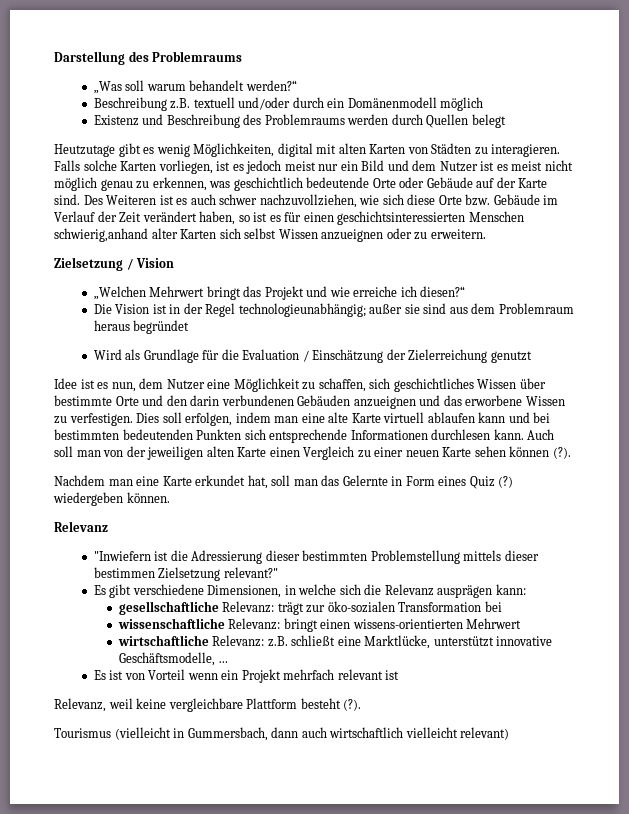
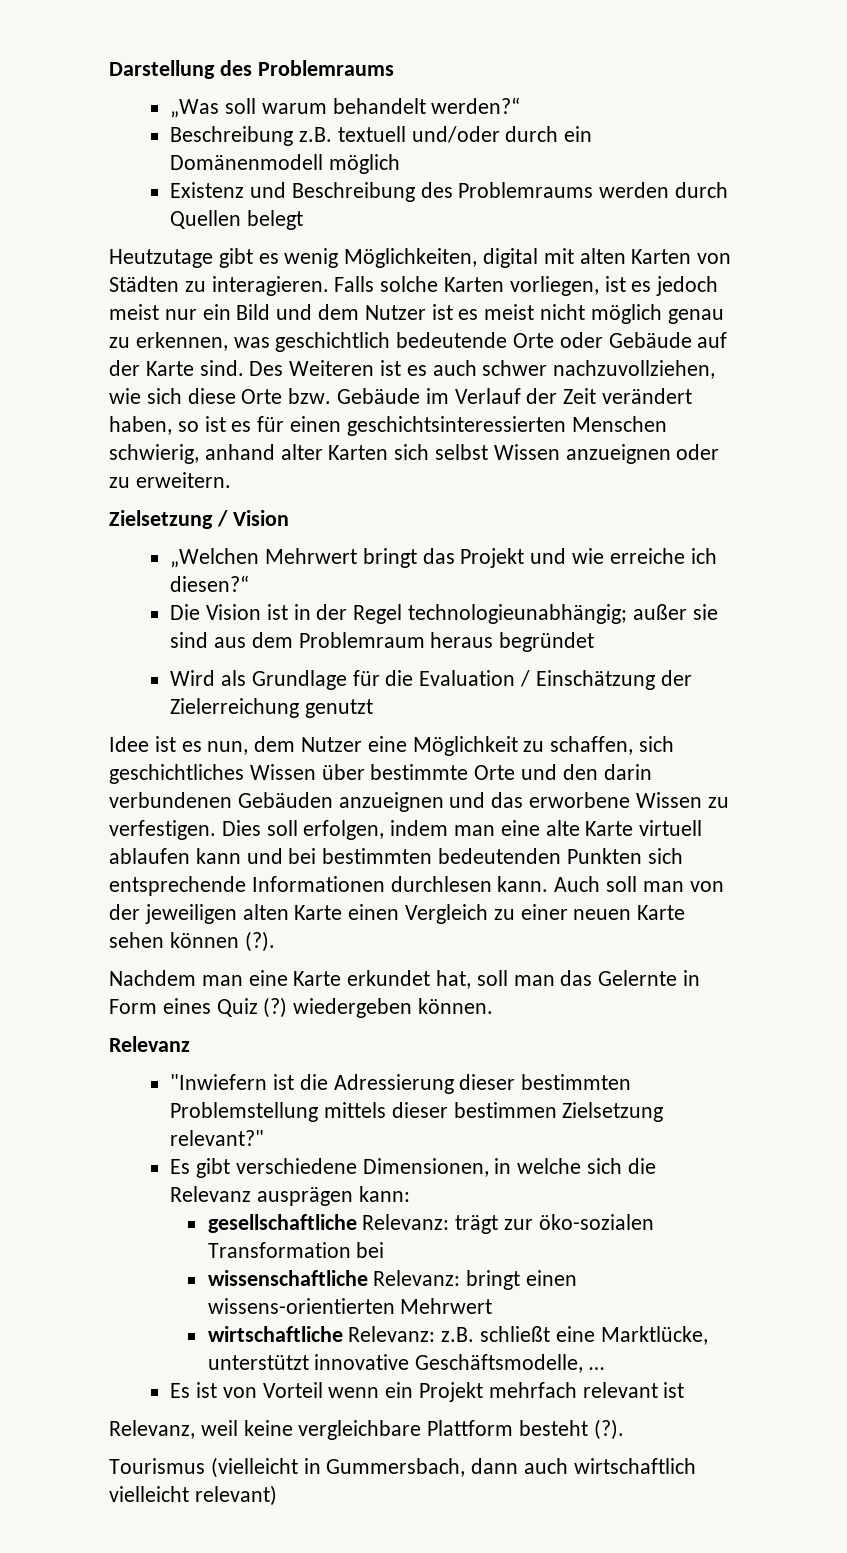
- Des Weiteren ist es auch schwer nachzuvollziehen, wie sich diese Orte bzw. Gebäude im Verlauf der Zeit verändert haben, so ist es für einen geschichtsinteressierten Menschen schwierig,anhand alter Karten sich selbst Wissen anzueignen oder zu erweitern.
+ Des Weiteren ist es auch schwer nachzuvollziehen, wie sich diese Orte bzw. Gebäude im Verlauf der Zeit verändert haben, so ist es für einen geschichtsinteressierten Menschen schwierig, anhand alter Karten sich selbst Wissen anzueignen oder zu erweitern.

